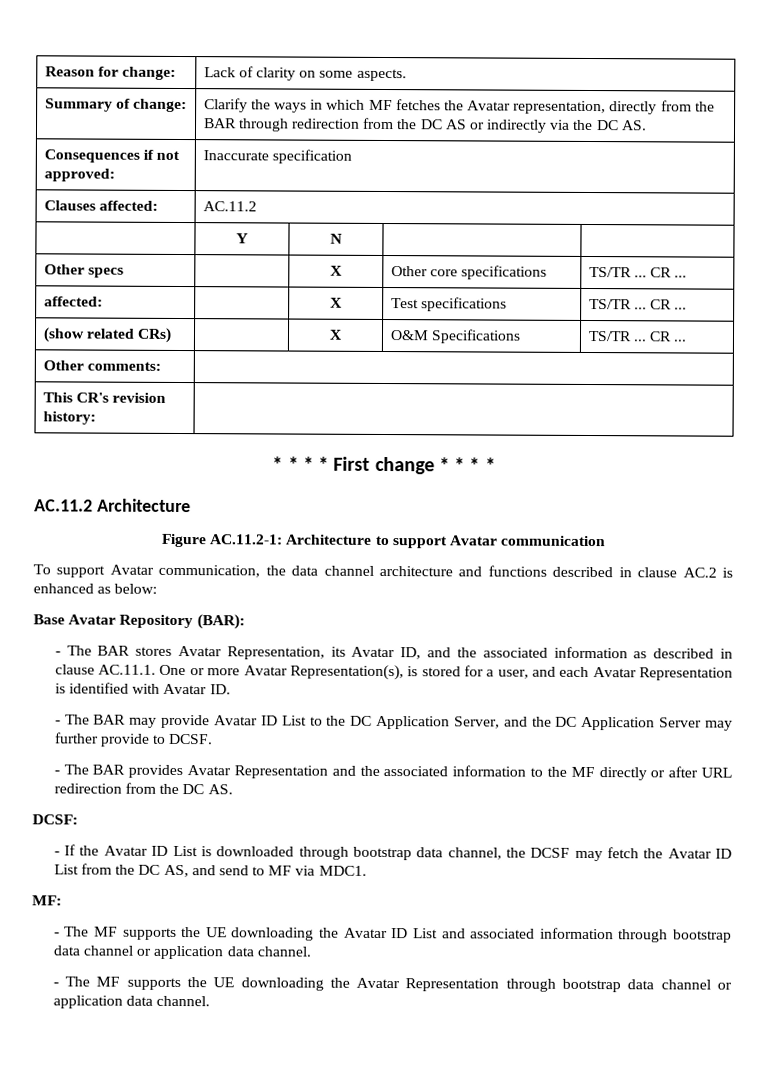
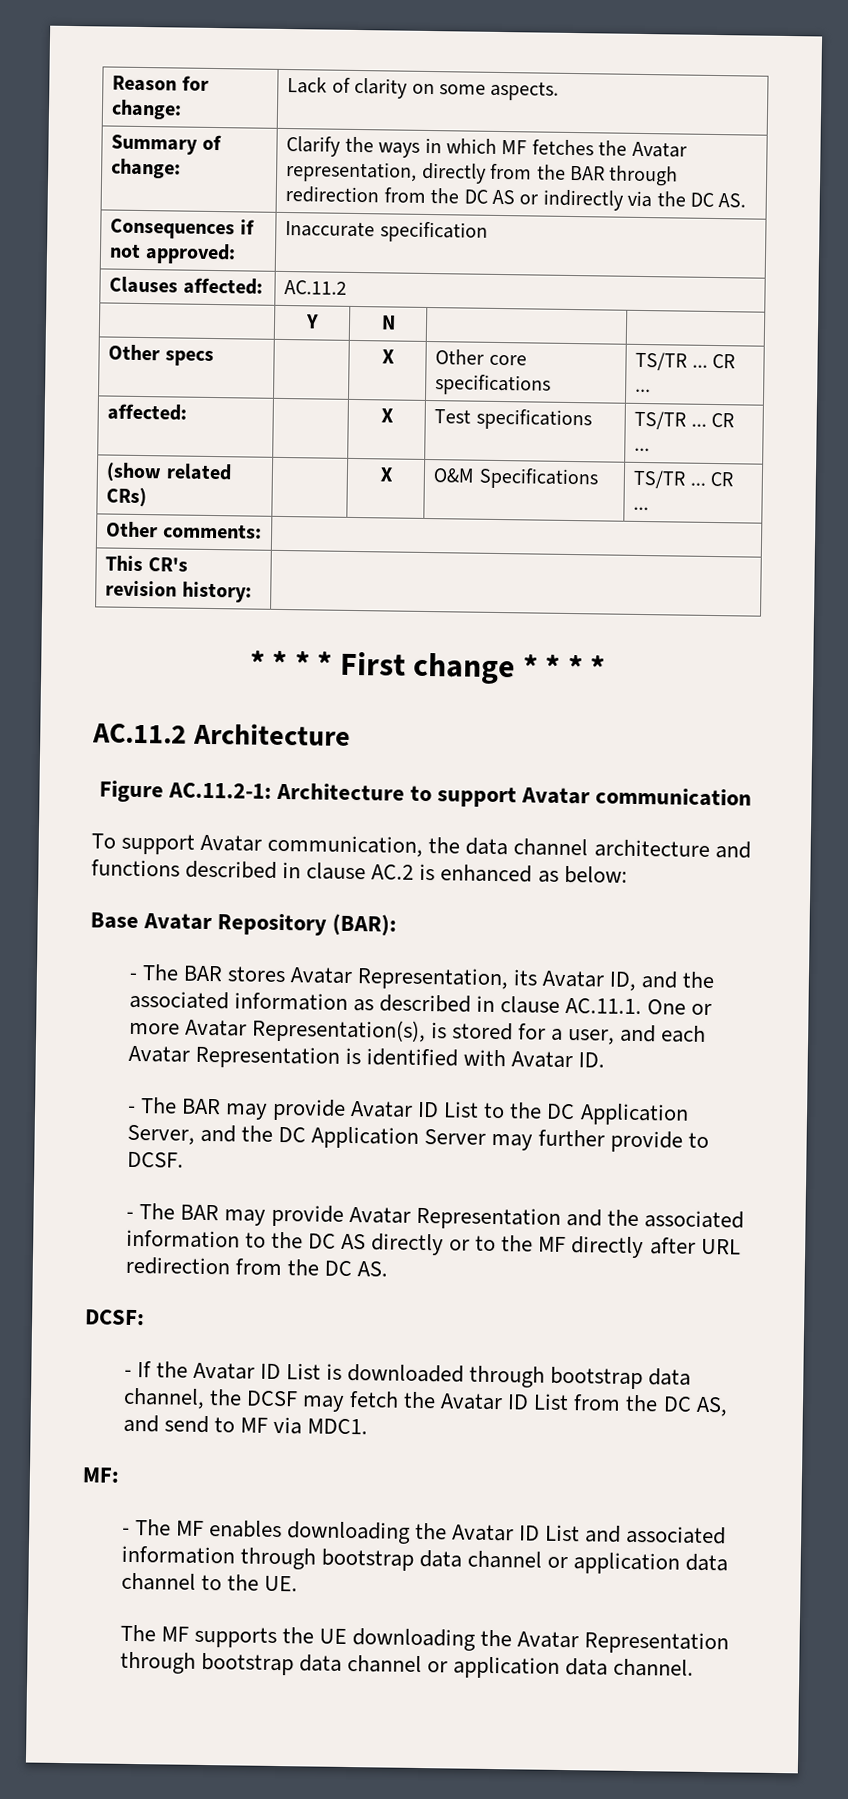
- - The BAR provides Avatar Representation and the associated information to the MF directly or after URL redirection from the DC AS.
+ - The BAR may provide Avatar Representation and the associated information to the DC AS directly or to the MF directly after URL redirection from the DC AS.
- - The MF supports the UE downloading the Avatar ID List and associated information through bootstrap data channel or application data channel.
- - The MF supports the UE downloading the Avatar Representation through bootstrap data channel or application data channel.
+ - The MF enables downloading the Avatar ID List and associated information through bootstrap data channel or application data channel to the UE.
+ The MF supports the UE downloading the Avatar Representation through bootstrap data channel or application data channel.

